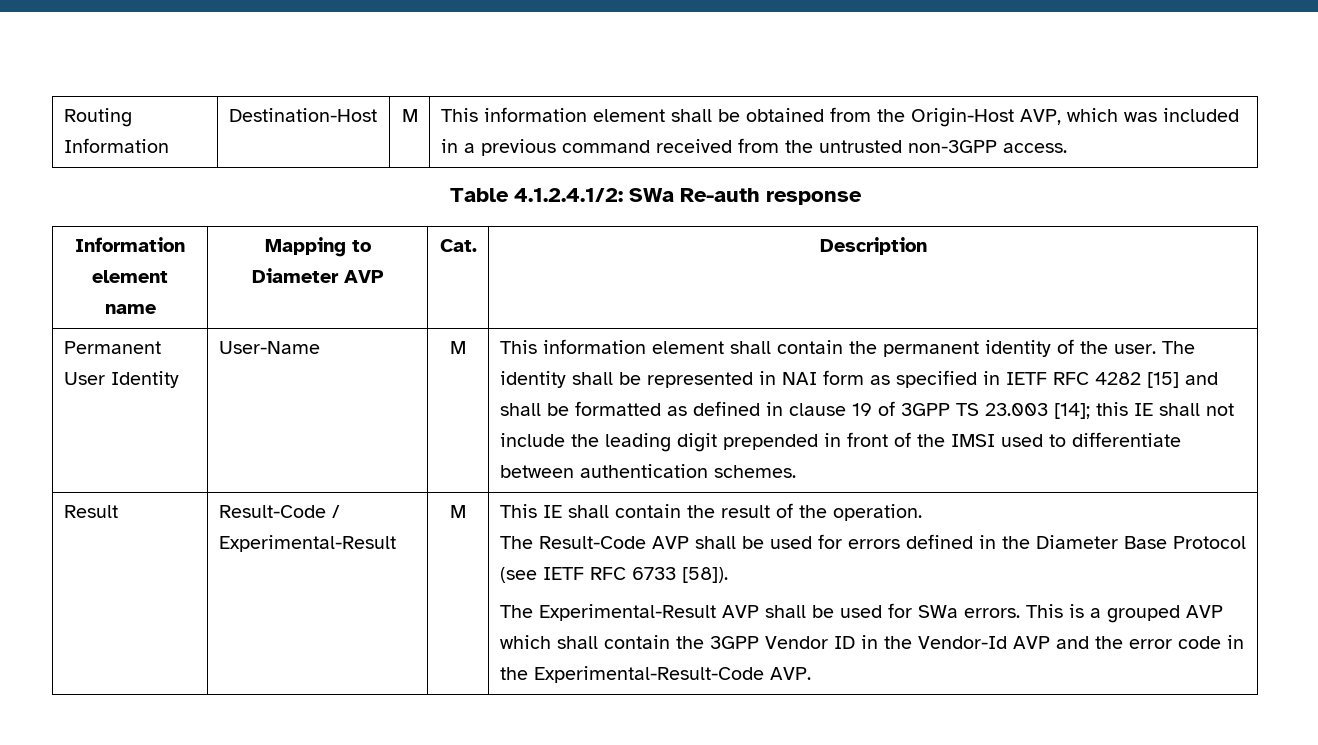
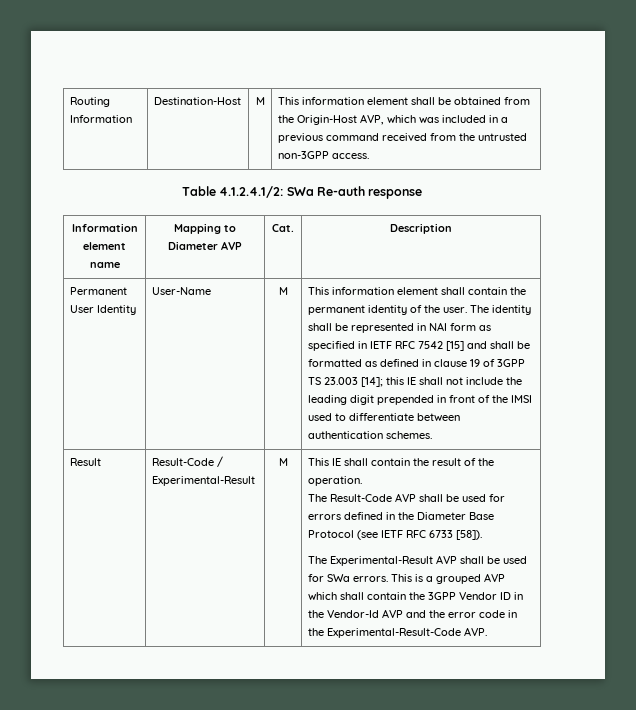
- The identity shall be represented in NAI form as specified in IETF RFC 4282 [15] and shall be formatted as defined in clause 19 of 3GPP TS 23.003 [14]; this IE shall not include the leading digit prepended in front of the IMSI used to differentiate between authentication schemes.
+ The identity shall be represented in NAI form as specified in IETF RFC 7542 [15] and shall be formatted as defined in clause 19 of 3GPP TS 23.003 [14]; this IE shall not include the leading digit prepended in front of the IMSI used to differentiate between authentication schemes.

